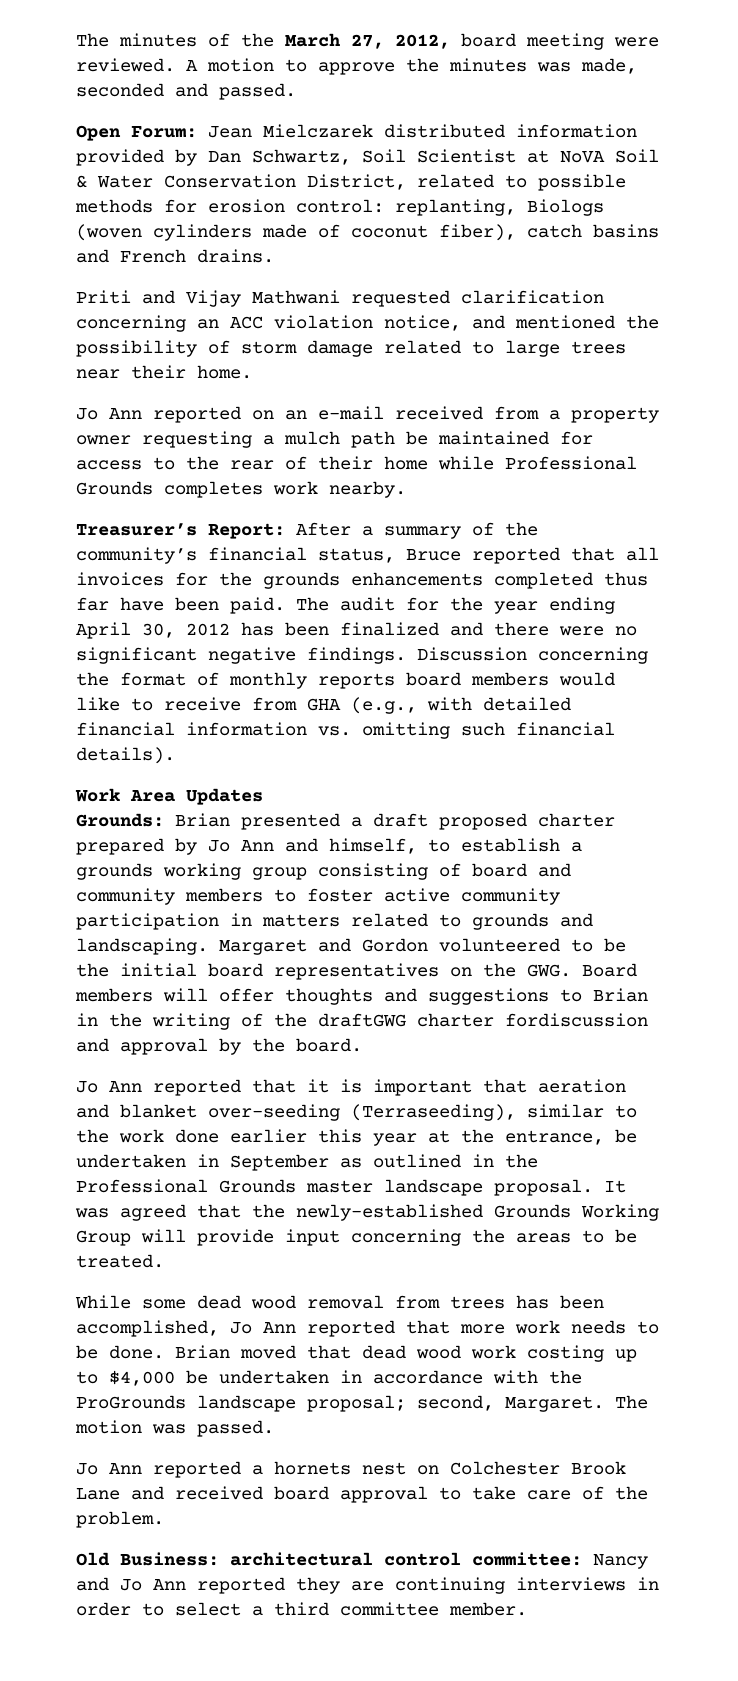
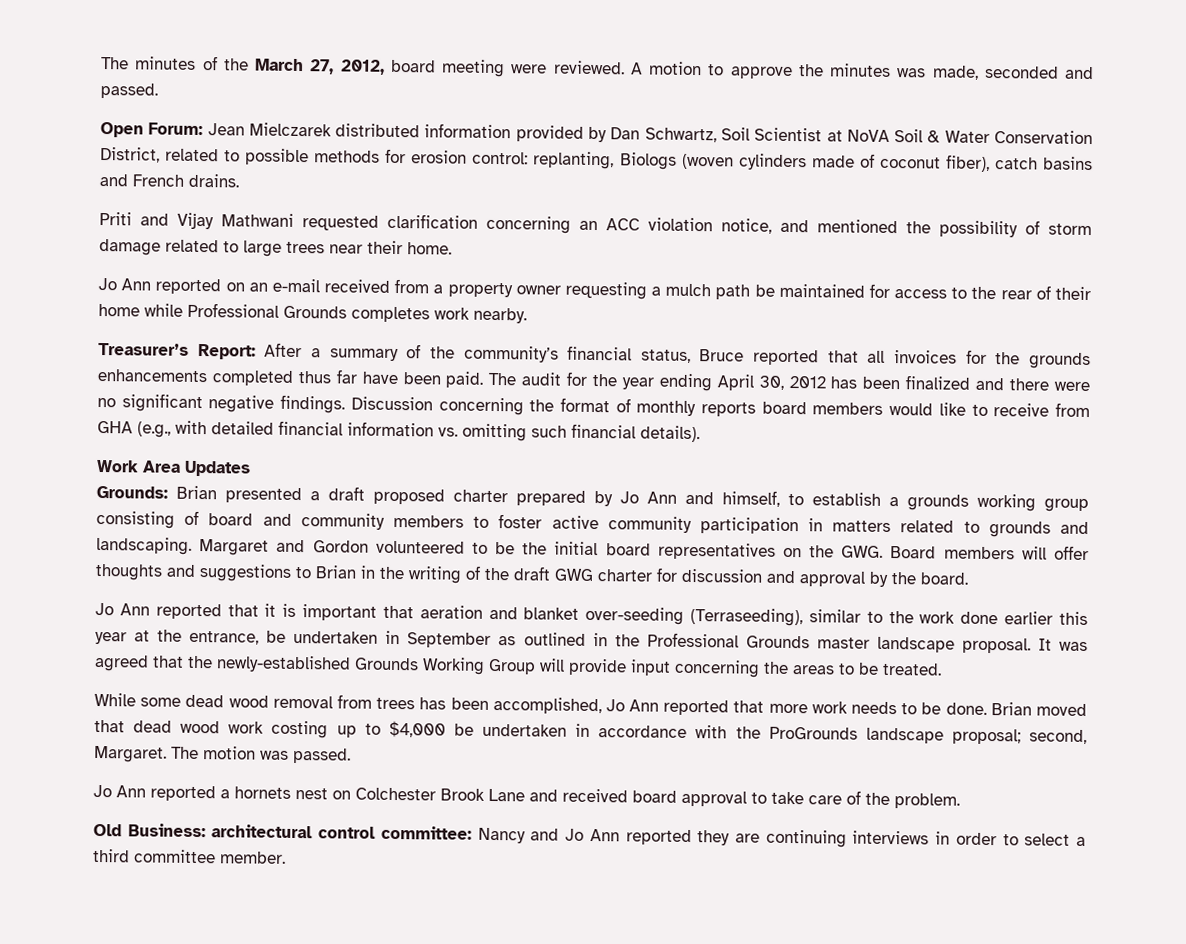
- Margaret and Gordon volunteered to be the initial board representatives on the GWG. Board members will offer thoughts and suggestions to Brian in the writing of the draftGWG charter fordiscussion and approval by the board.
+ Margaret and Gordon volunteered to be the initial board representatives on the GWG. Board members will offer thoughts and suggestions to Brian in the writing of the draft GWG charter for discussion and approval by the board.

